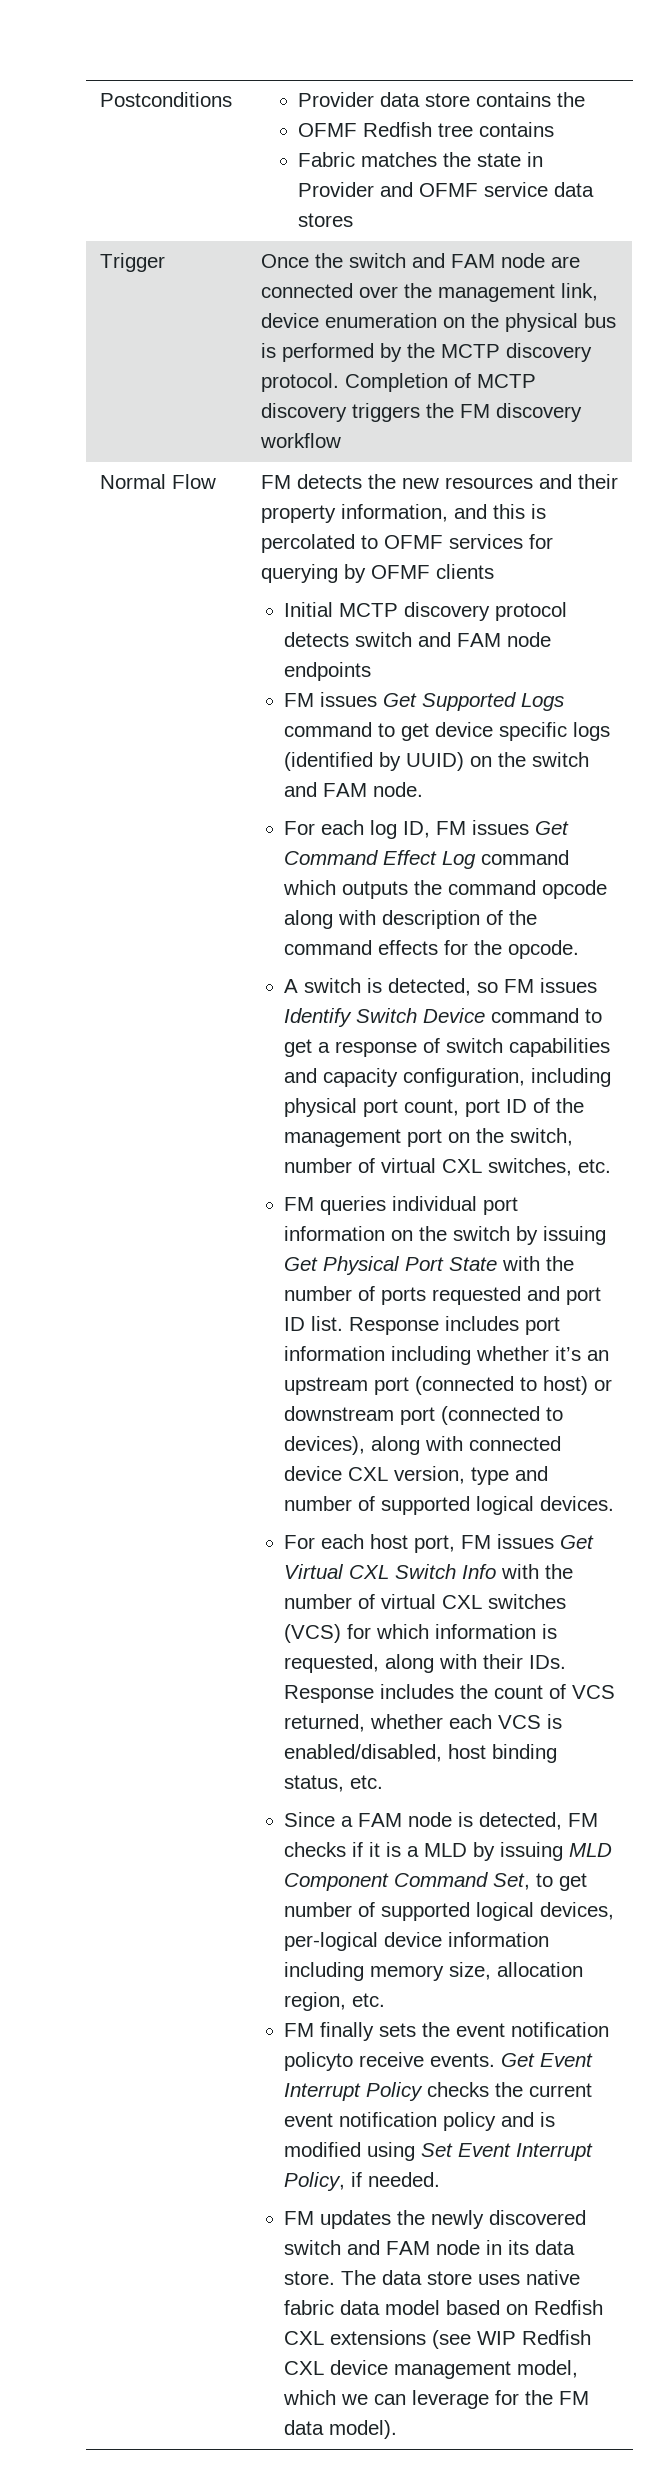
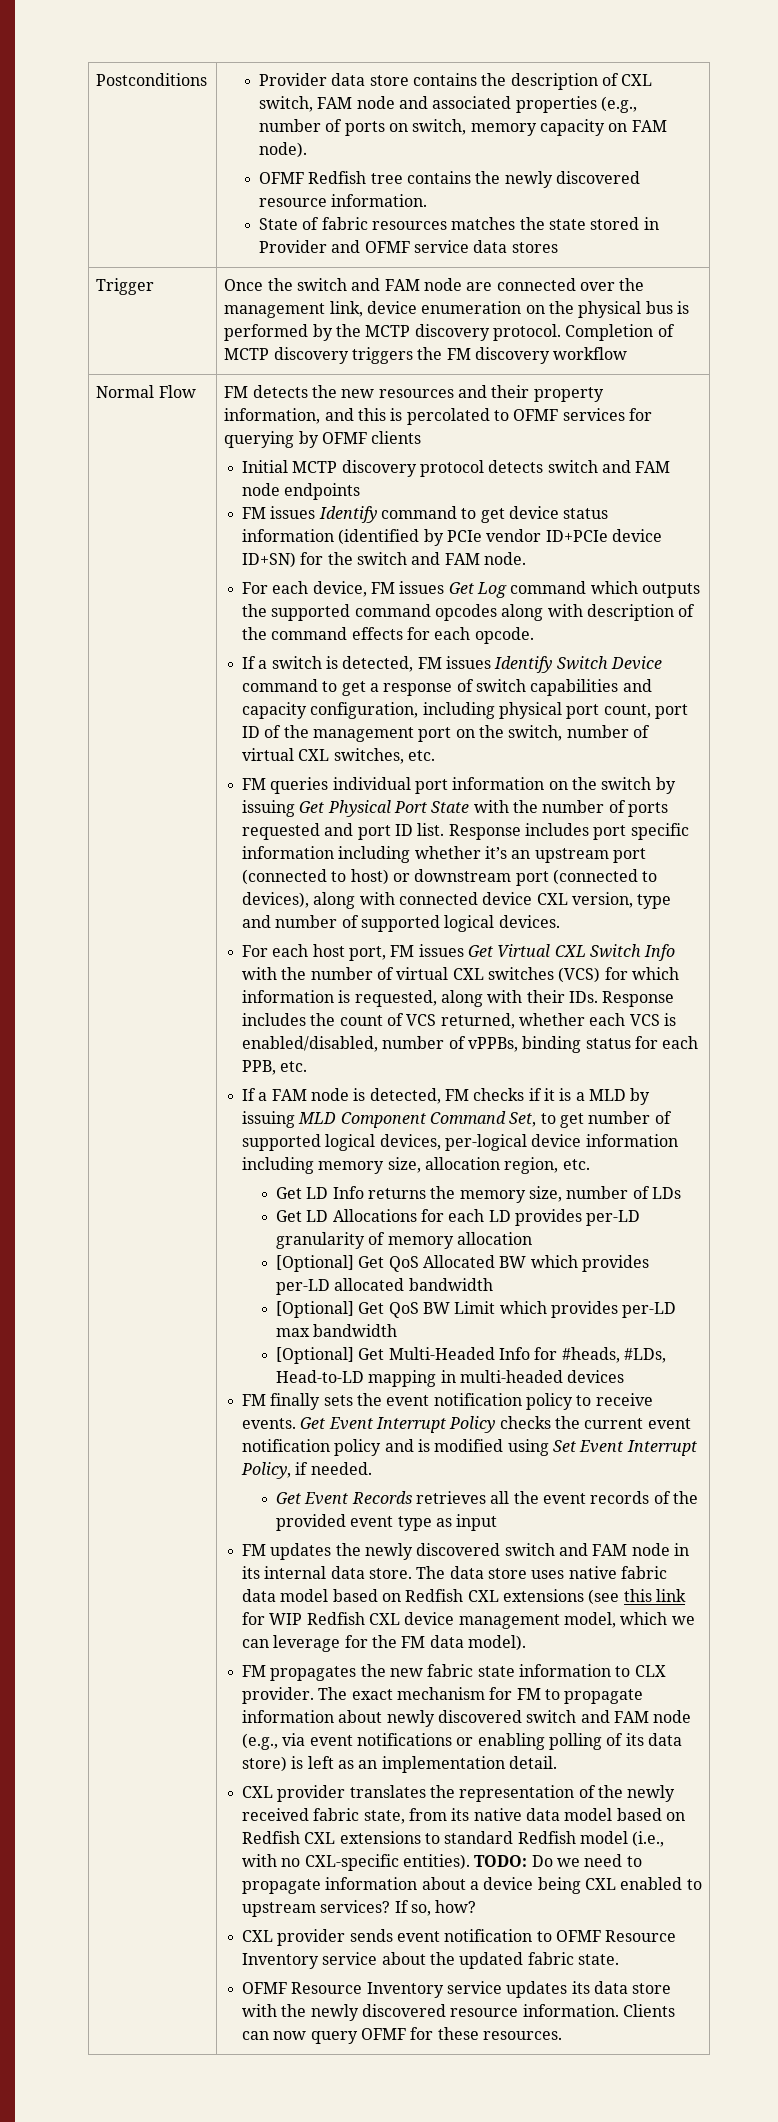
- Provider data store contains the
- OFMF Redfish tree contains
- Fabric matches the state in Provider and OFMF service data stores
+ Provider data store contains the description of CXL switch, FAM node and associated properties (e.g., number of ports on switch, memory capacity on FAM node).
+ OFMF Redfish tree contains the newly discovered resource information.
+ State of fabric resources matches the state stored in Provider and OFMF service data stores
- FM issues Get Supported Logs command to get device specific logs (identified by UUID) on the switch and FAM node.
+ FM issues Identify command to get device status information (identified by PCIe vendor ID+PCIe device ID+SN) for the switch and FAM node.
- For each log ID, FM issues Get Command Effect Log command which outputs the command opcode along with description of the command effects for the opcode.
+ For each device, FM issues Get Log command which outputs the supported command opcodes along with description of the command effects for each opcode.
- A switch is detected, so FM issues Identify Switch Device command to get a response of switch capabilities and capacity configuration, including physical port count, port ID of the management port on the switch, number of virtual CXL switches, etc.
+ If a switch is detected, FM issues Identify Switch Device command to get a response of switch capabilities and capacity configuration, including physical port count, port ID of the management port on the switch, number of virtual CXL switches, etc.
- Response includes port information including whether it’s an upstream port (connected to host) or downstream port (connected to devices), along with connected device CXL version, type and number of supported logical devices.
+ Response includes port specific information including whether it’s an upstream port (connected to host) or downstream port (connected to devices), along with connected device CXL version, type and number of supported logical devices.
- For each host port, FM issues Get Virtual CXL Switch Info with the number of virtual CXL switches (VCS) for which information is requested, along with their IDs. Response includes the count of VCS returned, whether each VCS is enabled/disabled, host binding status, etc.
- Since a FAM node is detected, FM checks if it is a MLD by issuing MLD Component Command Set, to get number of supported logical devices, per-logical device information including memory size, allocation region, etc.
+ For each host port, FM issues Get Virtual CXL Switch Info with the number of virtual CXL switches (VCS) for which information is requested, along with their IDs. Response includes the count of VCS returned, whether each VCS is enabled/disabled, number of vPPBs, binding status for each PPB, etc.
+ If a FAM node is detected, FM checks if it is a MLD by issuing MLD Component Command Set, to get number of supported logical devices, per-logical device information including memory size, allocation region, etc.
+ Get LD Info returns the memory size, number of LDs
+ Get LD Allocations for each LD provides per-LD granularity of memory allocation
+ [Optional] Get QoS Allocated BW which provides per-LD allocated bandwidth
+ [Optional] Get QoS BW Limit which provides per-LD max bandwidth
+ [Optional] Get Multi-Headed Info for #heads, #LDs, Head-to-LD mapping in multi-headed devices
- FM finally sets the event notification policyto receive events.
+ FM finally sets the event notification policy to receive events.
+ Get Event Records retrieves all the event records of the provided event type as input
- FM updates the newly discovered switch and FAM node in its data store.
+ FM updates the newly discovered switch and FAM node in its internal data store.
- The data store uses native fabric data model based on Redfish CXL extensions (see WIP Redfish CXL device management model, which we can leverage for the FM data model).
+ The data store uses native fabric data model based on Redfish CXL extensions (see this link for WIP Redfish CXL device management model, which we can leverage for the FM data model).
+ FM propagates the new fabric state information to CLX provider. The exact mechanism for FM to propagate information about newly discovered switch and FAM node (e.g., via event notifications or enabling polling of its data store) is left as an implementation detail.
+ CXL provider translates the representation of the newly received fabric state, from its native data model based on Redfish CXL extensions to standard Redfish model (i.e., with no CXL-specific entities). TODO: Do we need to propagate information about a device being CXL enabled to upstream services? If so, how?
+ CXL provider sends event notification to OFMF Resource Inventory service about the updated fabric state.
+ OFMF Resource Inventory service updates its data store with the newly discovered resource information. Clients can now query OFMF for these resources.

